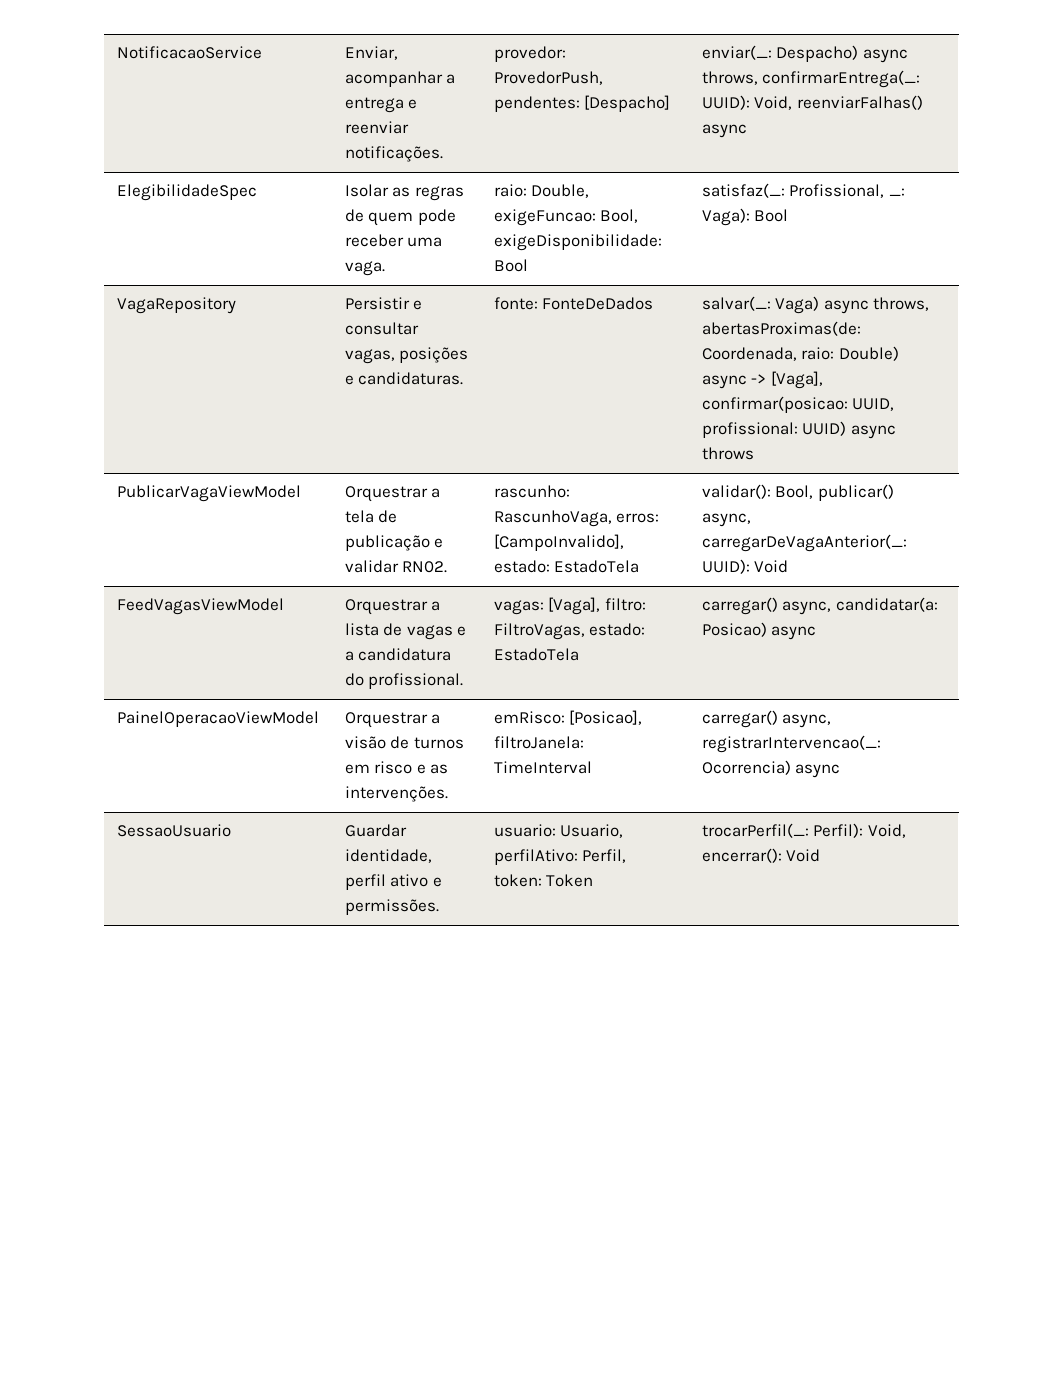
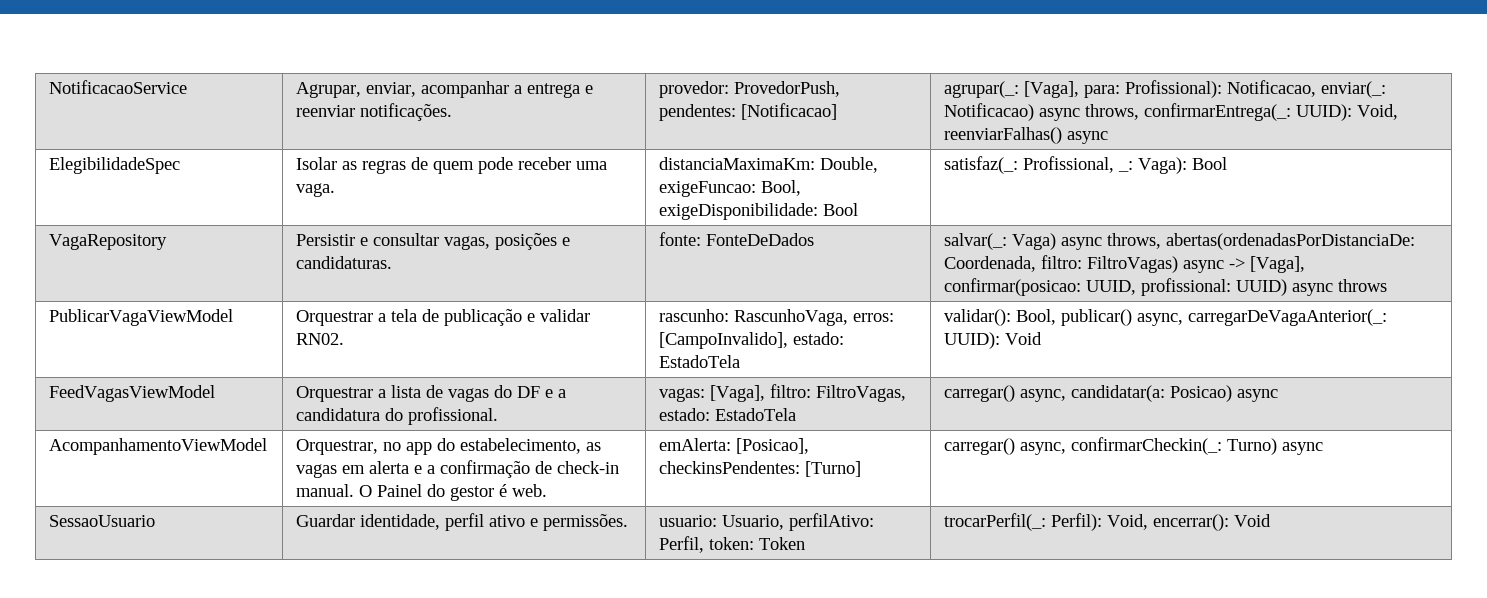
- NotificacaoService | Enviar, acompanhar a entrega e reenviar notificações. | provedor: ProvedorPush, pendentes: [Despacho] | enviar(_: Despacho) async throws, confirmarEntrega(_: UUID): Void, reenviarFalhas() async
+ NotificacaoService | Agrupar, enviar, acompanhar a entrega e reenviar notificações. | provedor: ProvedorPush, pendentes: [Notificacao] | agrupar(_: [Vaga], para: Profissional): Notificacao, enviar(_: Notificacao) async throws, confirmarEntrega(_: UUID): Void, reenviarFalhas() async
- ElegibilidadeSpec | Isolar as regras de quem pode receber uma vaga. | raio: Double, exigeFuncao: Bool, exigeDisponibilidade: Bool | satisfaz(_: Profissional, _: Vaga): Bool
+ ElegibilidadeSpec | Isolar as regras de quem pode receber uma vaga. | distanciaMaximaKm: Double, exigeFuncao: Bool, exigeDisponibilidade: Bool | satisfaz(_: Profissional, _: Vaga): Bool
- VagaRepository | Persistir e consultar vagas, posições e candidaturas. | fonte: FonteDeDados | salvar(_: Vaga) async throws, abertasProximas(de: Coordenada, raio: Double) async -> [Vaga], confirmar(posicao: UUID, profissional: UUID) async throws
+ VagaRepository | Persistir e consultar vagas, posições e candidaturas. | fonte: FonteDeDados | salvar(_: Vaga) async throws, abertas(ordenadasPorDistanciaDe: Coordenada, filtro: FiltroVagas) async -> [Vaga], confirmar(posicao: UUID, profissional: UUID) async throws
- FeedVagasViewModel | Orquestrar a lista de vagas e a candidatura do profissional. | vagas: [Vaga], filtro: FiltroVagas, estado: EstadoTela | carregar() async, candidatar(a: Posicao) async
+ FeedVagasViewModel | Orquestrar a lista de vagas do DF e a candidatura do profissional. | vagas: [Vaga], filtro: FiltroVagas, estado: EstadoTela | carregar() async, candidatar(a: Posicao) async
- PainelOperacaoViewModel | Orquestrar a visão de turnos em risco e as intervenções. | emRisco: [Posicao], filtroJanela: TimeInterval | carregar() async, registrarIntervencao(_: Ocorrencia) async
+ AcompanhamentoViewModel | Orquestrar, no app do estabelecimento, as vagas em alerta e a confirmação de check-in manual. O Painel do gestor é web. | emAlerta: [Posicao], checkinsPendentes: [Turno] | carregar() async, confirmarCheckin(_: Turno) async

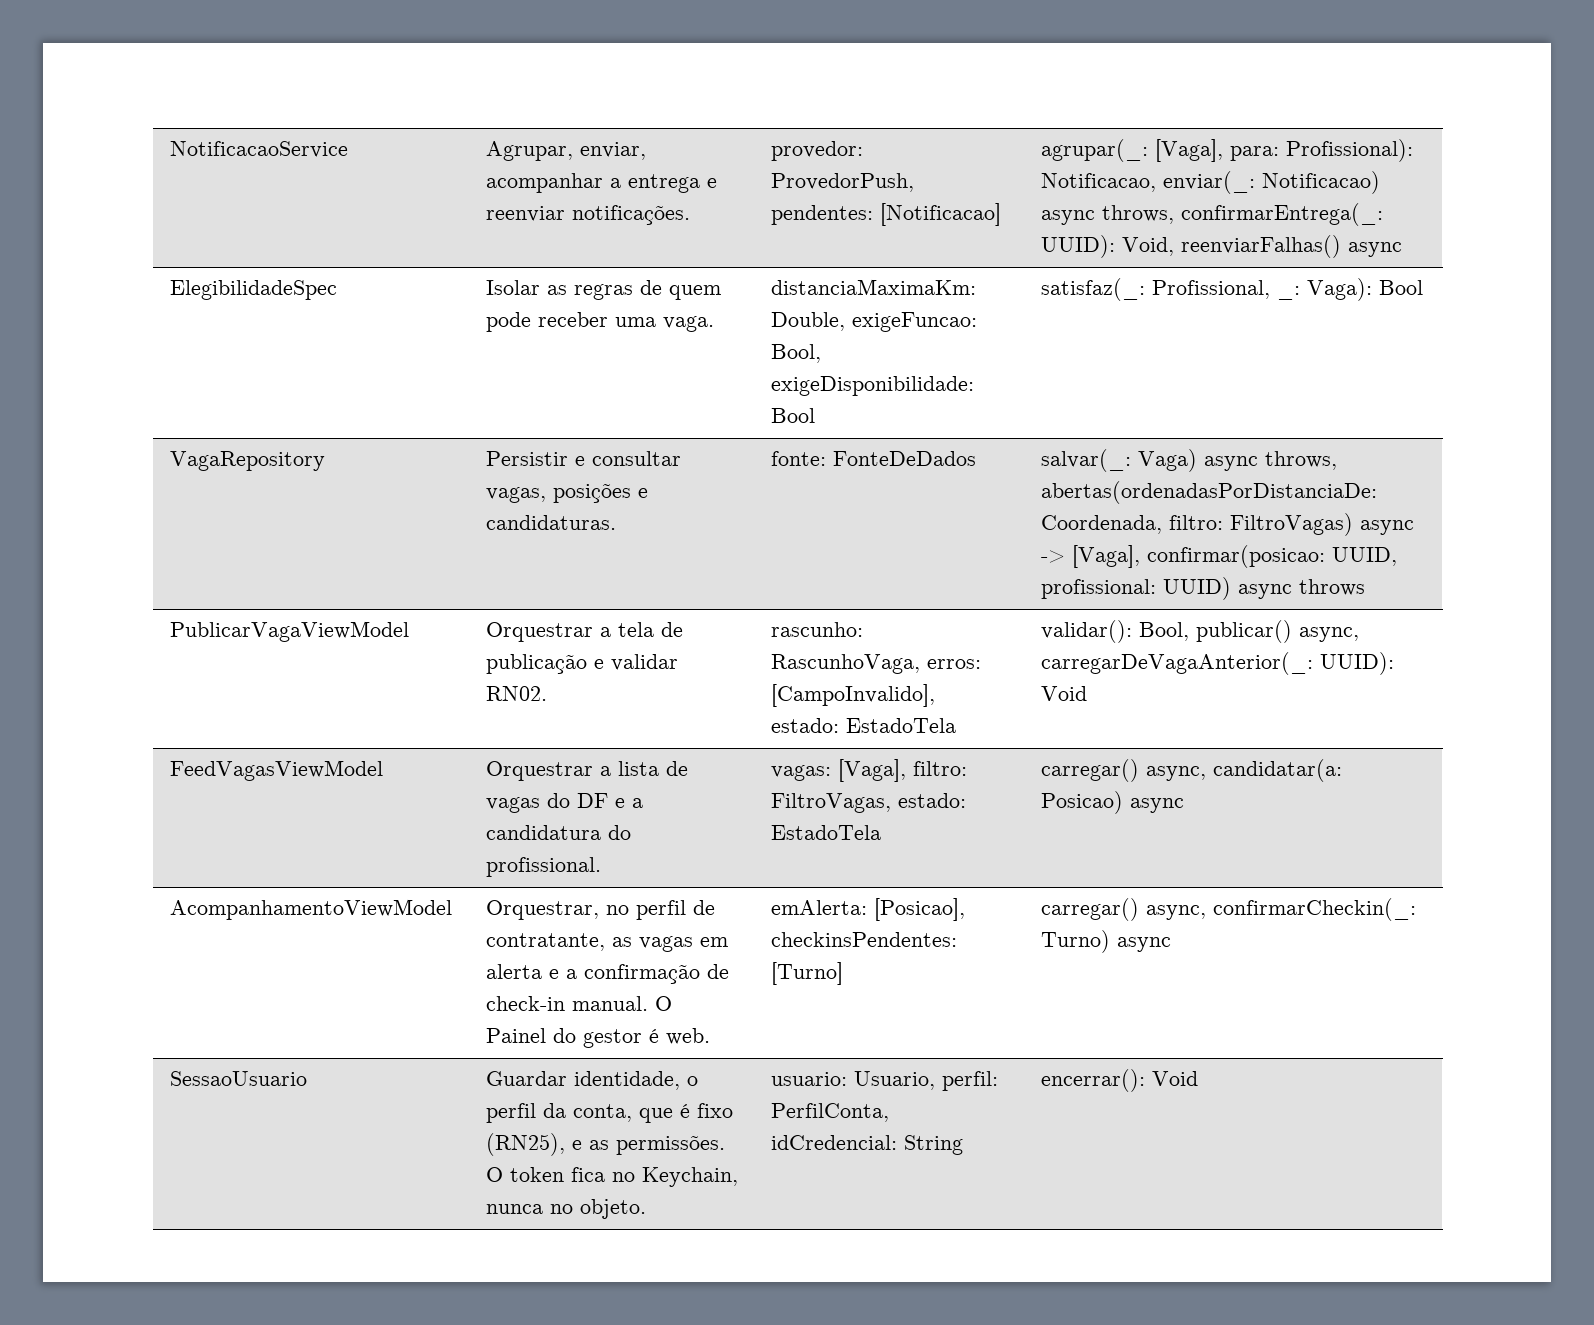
- AcompanhamentoViewModel | Orquestrar, no app do estabelecimento, as vagas em alerta e a confirmação de check-in manual. O Painel do gestor é web. | emAlerta: [Posicao], checkinsPendentes: [Turno] | carregar() async, confirmarCheckin(_: Turno) async
+ AcompanhamentoViewModel | Orquestrar, no perfil de contratante, as vagas em alerta e a confirmação de check-in manual. O Painel do gestor é web. | emAlerta: [Posicao], checkinsPendentes: [Turno] | carregar() async, confirmarCheckin(_: Turno) async
- SessaoUsuario | Guardar identidade, perfil ativo e permissões. | usuario: Usuario, perfilAtivo: Perfil, token: Token | trocarPerfil(_: Perfil): Void, encerrar(): Void
+ SessaoUsuario | Guardar identidade, o perfil da conta, que é fixo (RN25), e as permissões. O token fica no Keychain, nunca no objeto. | usuario: Usuario, perfil: PerfilConta, idCredencial: String | encerrar(): Void

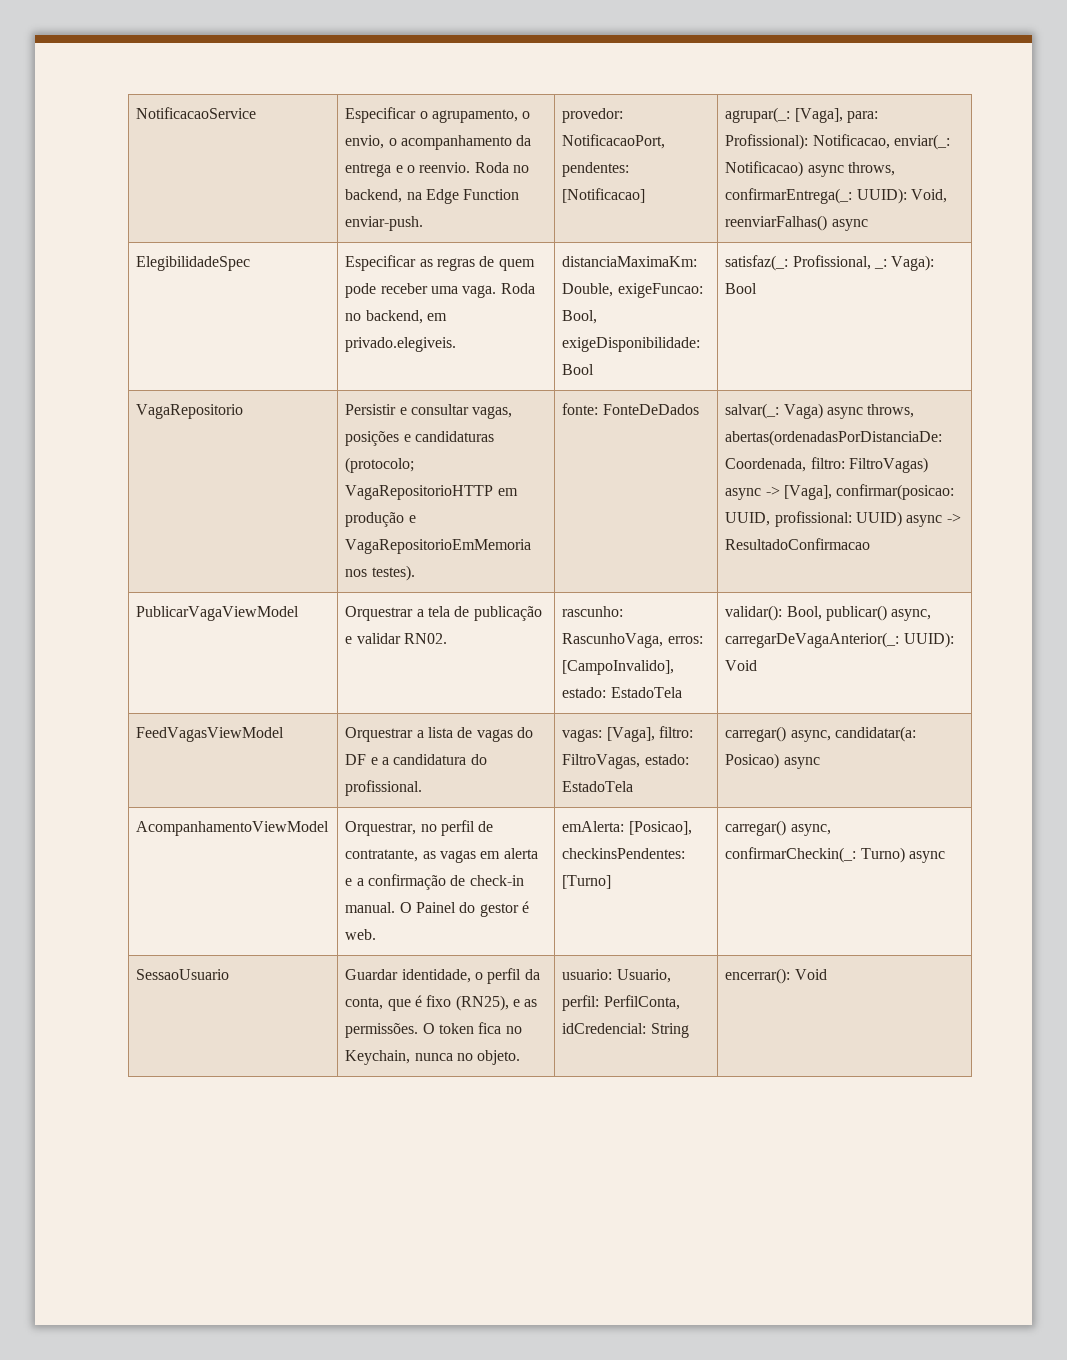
- NotificacaoService | Agrupar, enviar, acompanhar a entrega e reenviar notificações. | provedor: ProvedorPush, pendentes: [Notificacao] | agrupar(_: [Vaga], para: Profissional): Notificacao, enviar(_: Notificacao) async throws, confirmarEntrega(_: UUID): Void, reenviarFalhas() async
+ NotificacaoService | Especificar o agrupamento, o envio, o acompanhamento da entrega e o reenvio. Roda no backend, na Edge Function enviar-push. | provedor: NotificacaoPort, pendentes: [Notificacao] | agrupar(_: [Vaga], para: Profissional): Notificacao, enviar(_: Notificacao) async throws, confirmarEntrega(_: UUID): Void, reenviarFalhas() async
- ElegibilidadeSpec | Isolar as regras de quem pode receber uma vaga. | distanciaMaximaKm: Double, exigeFuncao: Bool, exigeDisponibilidade: Bool | satisfaz(_: Profissional, _: Vaga): Bool
+ ElegibilidadeSpec | Especificar as regras de quem pode receber uma vaga. Roda no backend, em privado.elegiveis. | distanciaMaximaKm: Double, exigeFuncao: Bool, exigeDisponibilidade: Bool | satisfaz(_: Profissional, _: Vaga): Bool
- VagaRepository | Persistir e consultar vagas, posições e candidaturas. | fonte: FonteDeDados | salvar(_: Vaga) async throws, abertas(ordenadasPorDistanciaDe: Coordenada, filtro: FiltroVagas) async -> [Vaga], confirmar(posicao: UUID, profissional: UUID) async throws
+ VagaRepositorio | Persistir e consultar vagas, posições e candidaturas (protocolo; VagaRepositorioHTTP em produção e VagaRepositorioEmMemoria nos testes). | fonte: FonteDeDados | salvar(_: Vaga) async throws, abertas(ordenadasPorDistanciaDe: Coordenada, filtro: FiltroVagas) async -> [Vaga], confirmar(posicao: UUID, profissional: UUID) async -> ResultadoConfirmacao

